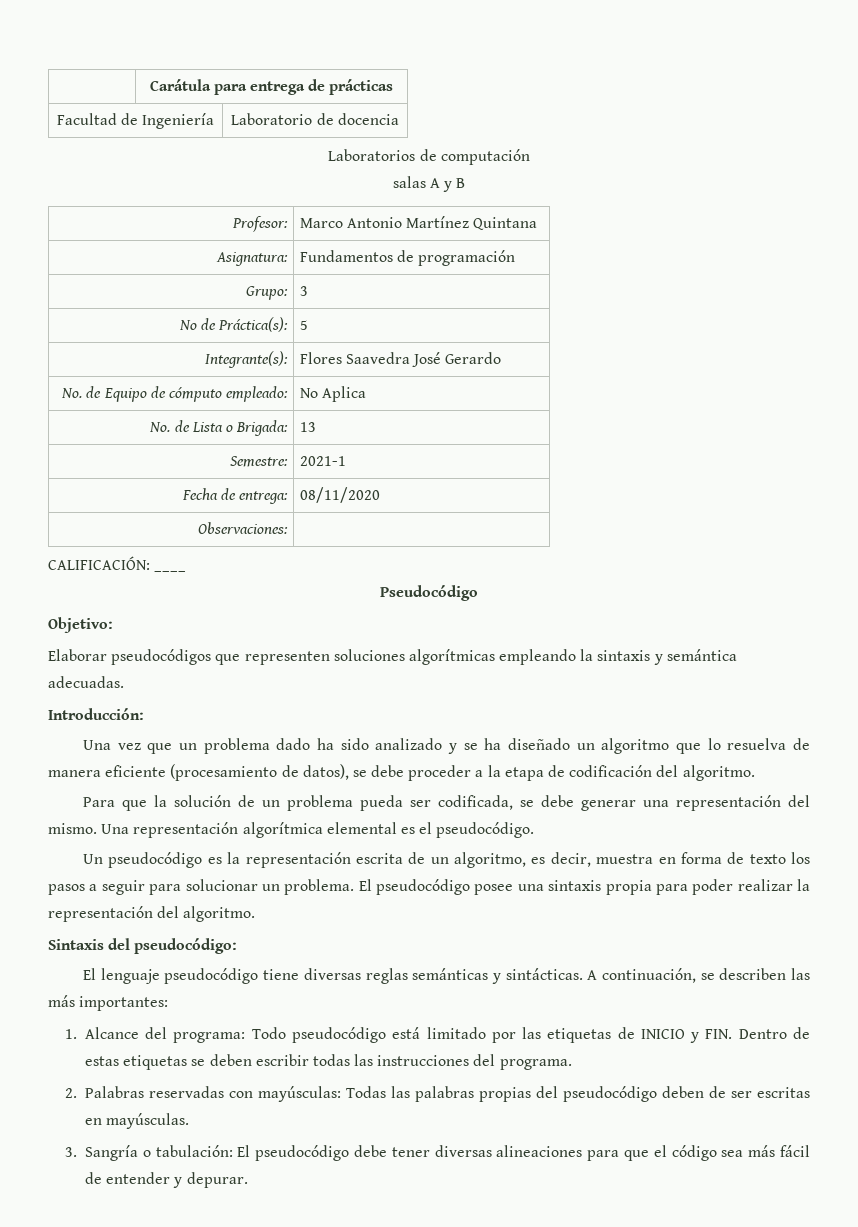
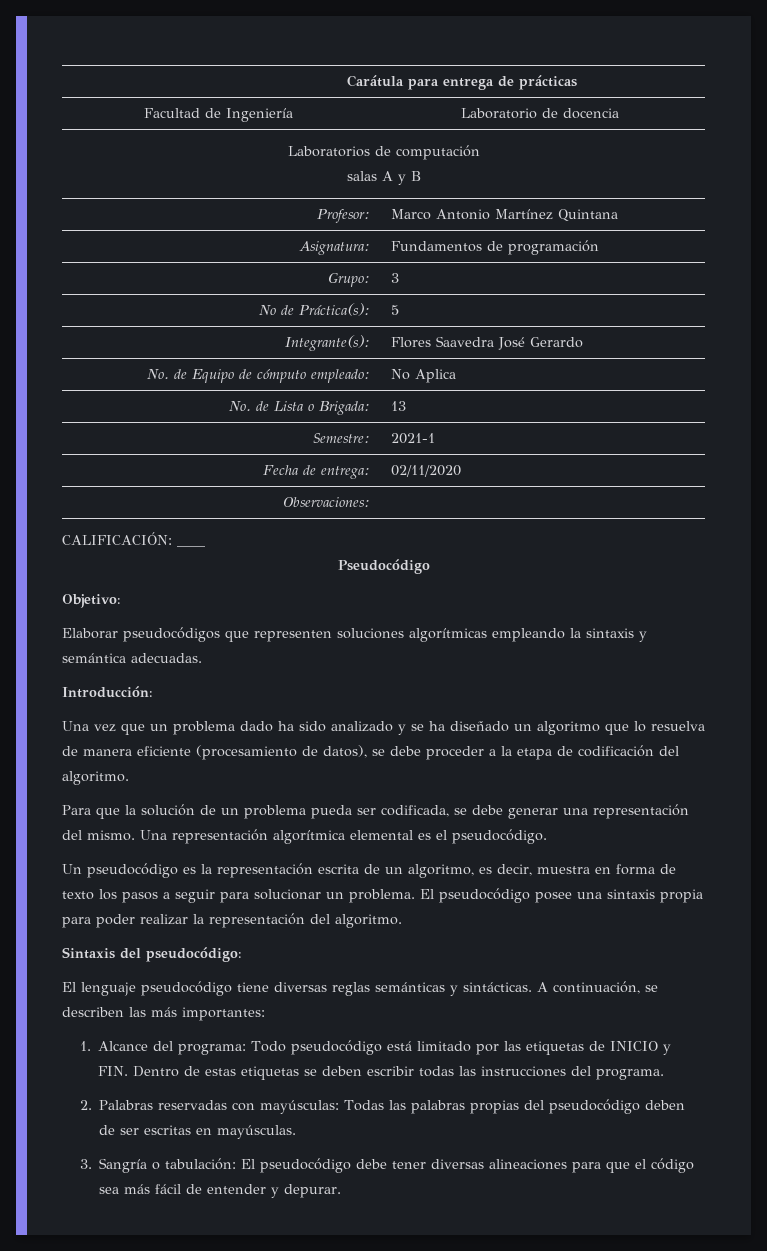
- Fecha de entrega: | 08/11/2020
+ Fecha de entrega: | 02/11/2020

